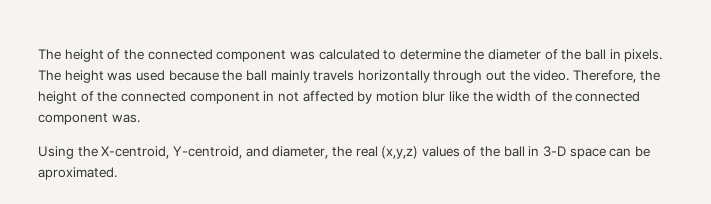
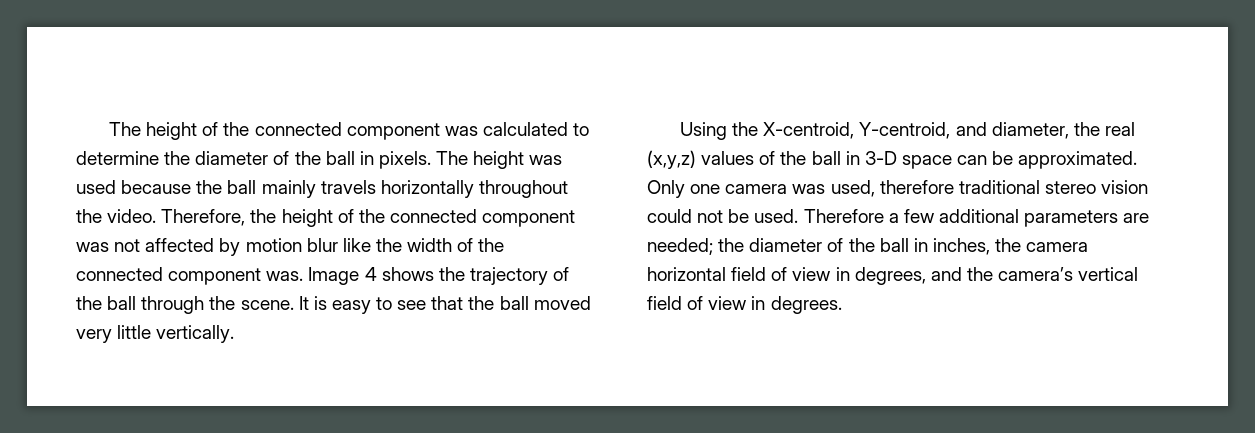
- The height was used because the ball mainly travels horizontally through out the video.
+ The height was used because the ball mainly travels horizontally throughout the video.
- Therefore, the height of the connected component in not affected by motion blur like the width of the connected component was.
+ Therefore, the height of the connected component was not affected by motion blur like the width of the connected component was. Image 4 shows the trajectory of the ball through the scene. It is easy to see that the ball moved very little vertically.
- Using the X-centroid, Y-centroid, and diameter, the real (x,y,z) values of the ball in 3-D space can be aproximated.
+ Using the X-centroid, Y-centroid, and diameter, the real (x,y,z) values of the ball in 3-D space can be approximated. Only one camera was used, therefore traditional stereo vision could not be used. Therefore a few additional parameters are needed; the diameter of the ball in inches, the camera horizontal field of view in degrees, and the camera’s vertical field of view in degrees.

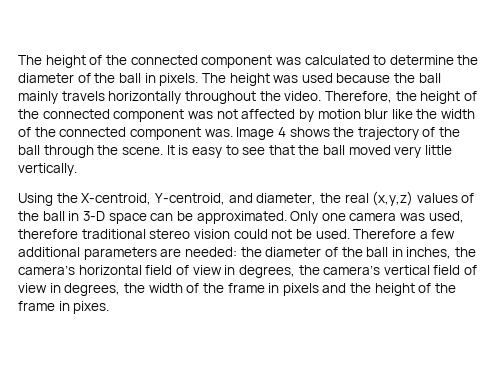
- Therefore a few additional parameters are needed; the diameter of the ball in inches, the camera horizontal field of view in degrees, and the camera’s vertical field of view in degrees.
+ Therefore a few additional parameters are needed: the diameter of the ball in inches, the camera’s horizontal field of view in degrees, the camera’s vertical field of view in degrees, the width of the frame in pixels and the height of the frame in pixes.

